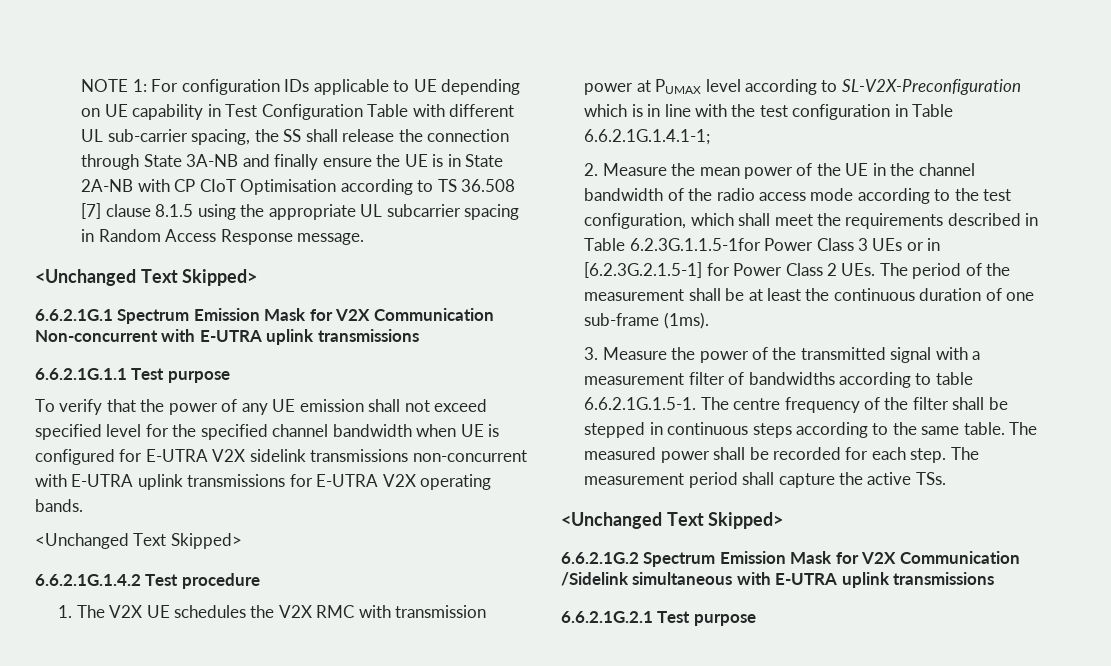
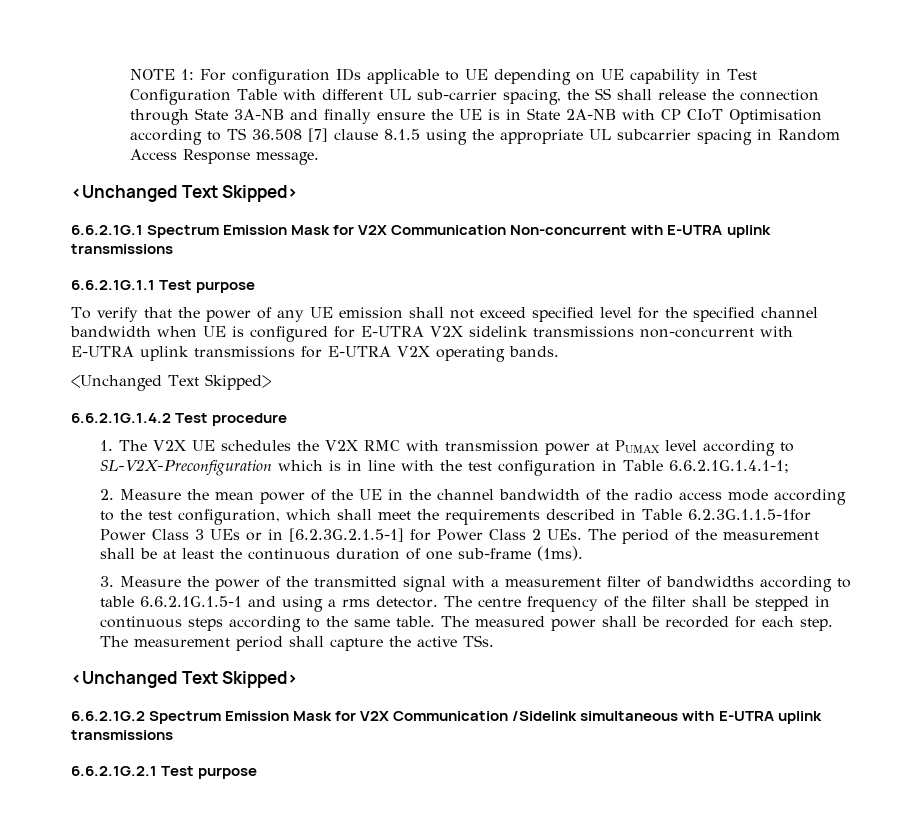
- 3. Measure the power of the transmitted signal with a measurement filter of bandwidths according to table 6.6.2.1G.1.5-1. The centre frequency of the filter shall be stepped in continuous steps according to the same table.
+ 3. Measure the power of the transmitted signal with a measurement filter of bandwidths according to table 6.6.2.1G.1.5-1 and using a rms detector. The centre frequency of the filter shall be stepped in continuous steps according to the same table.

